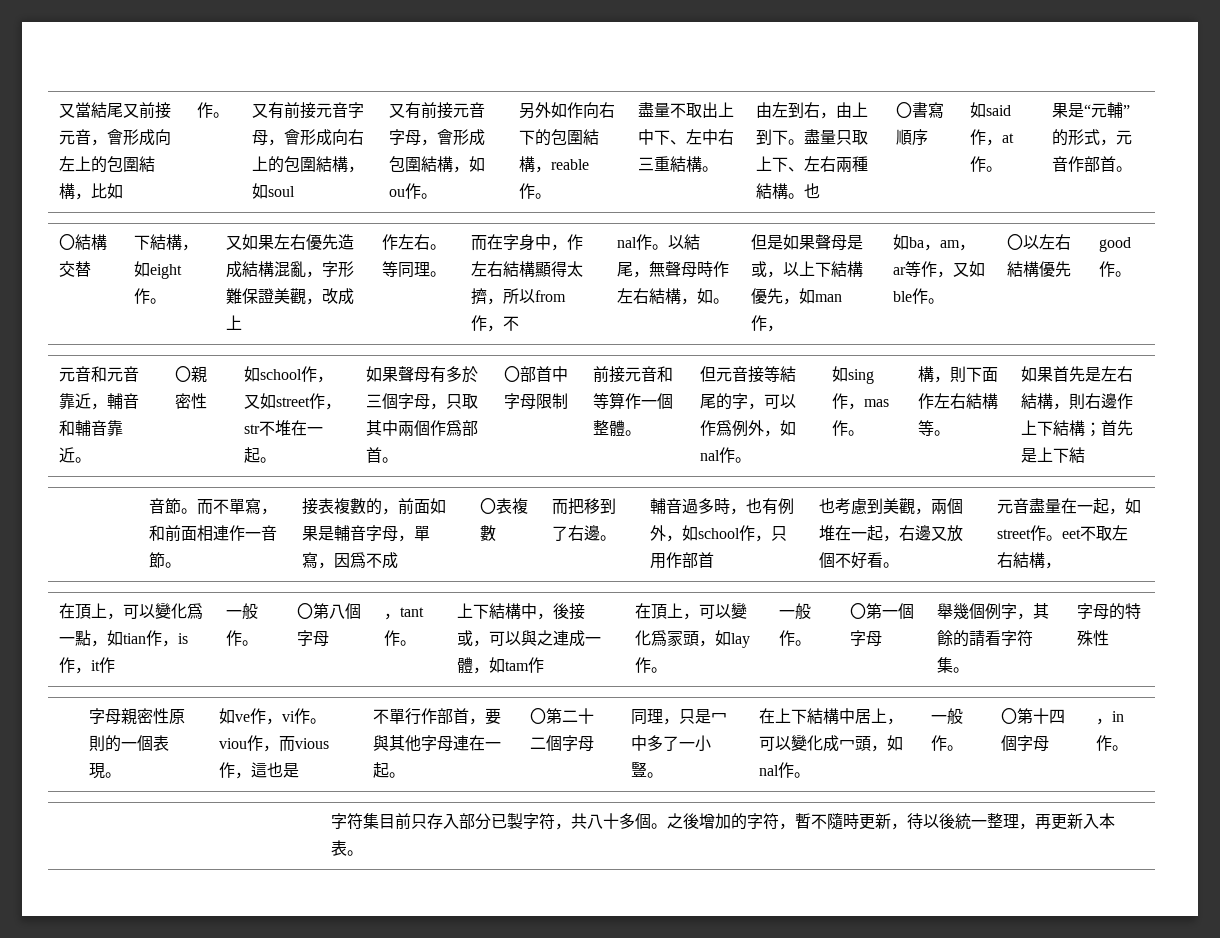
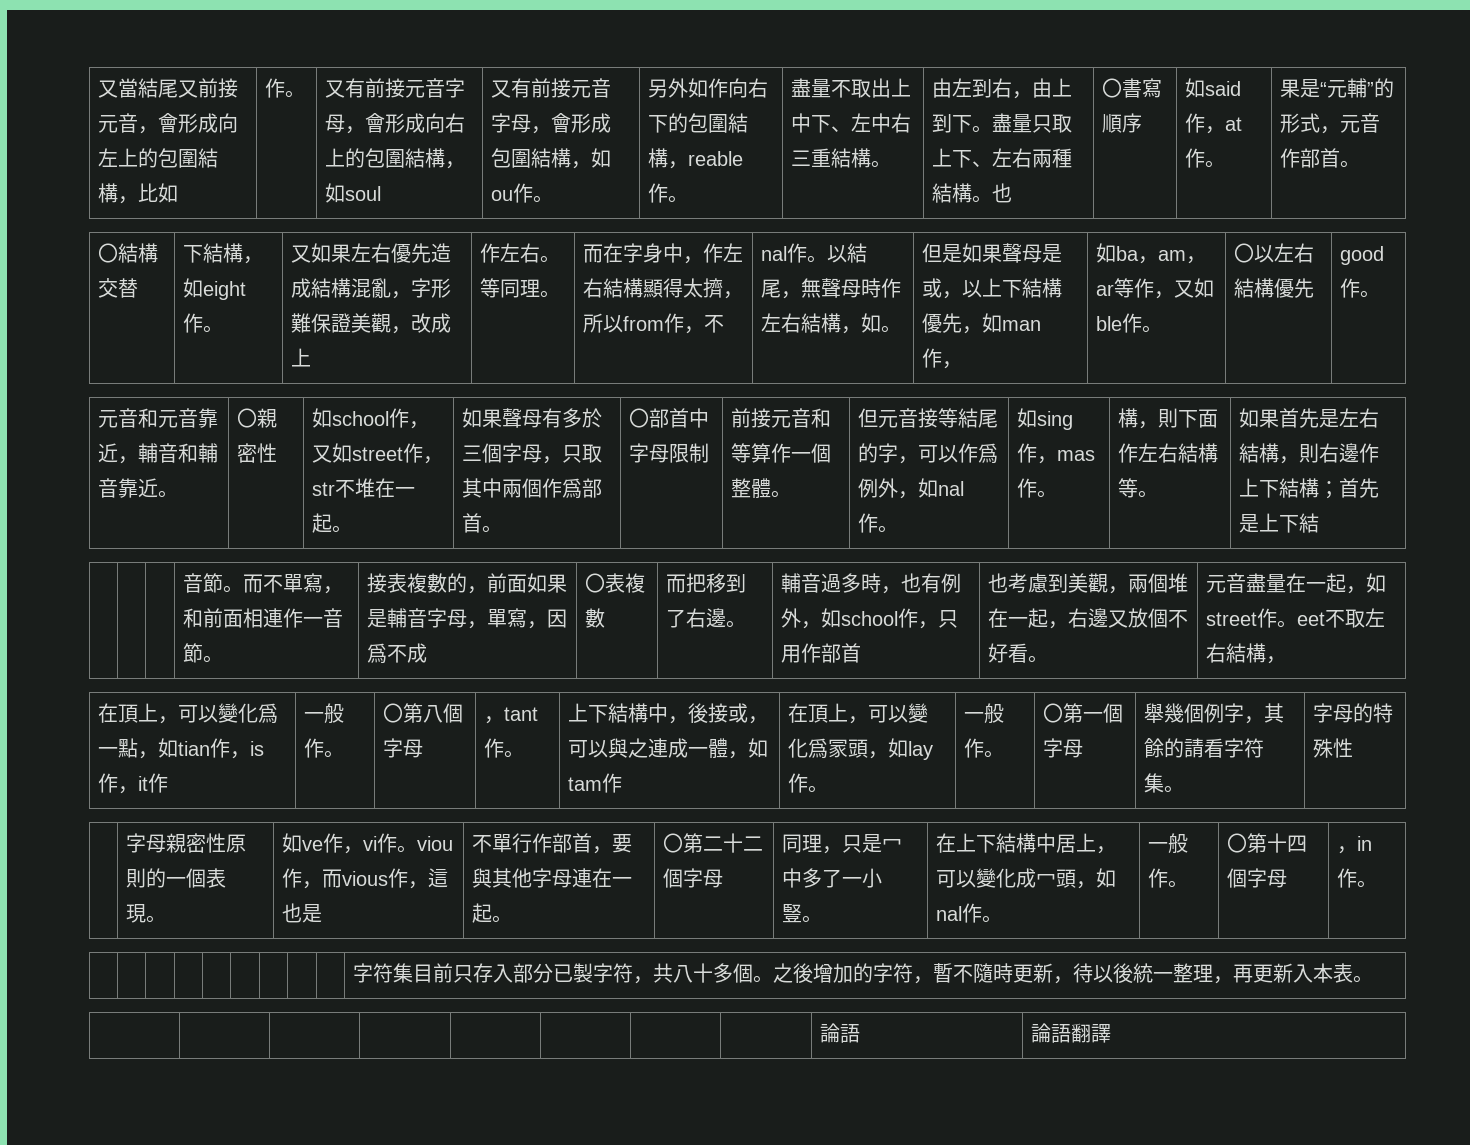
+ | | | | | | | | 論語 | 論語翻譯

